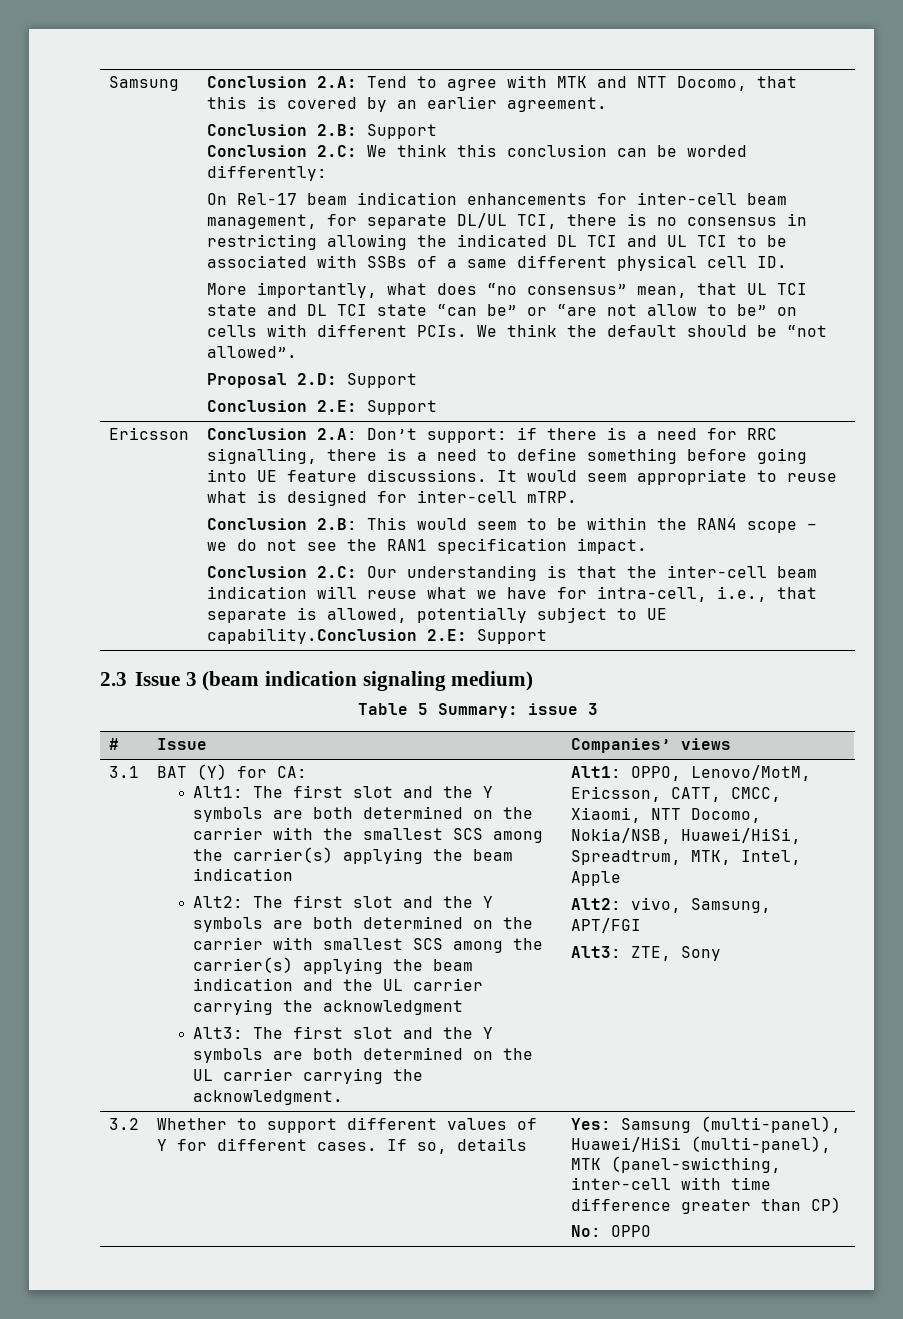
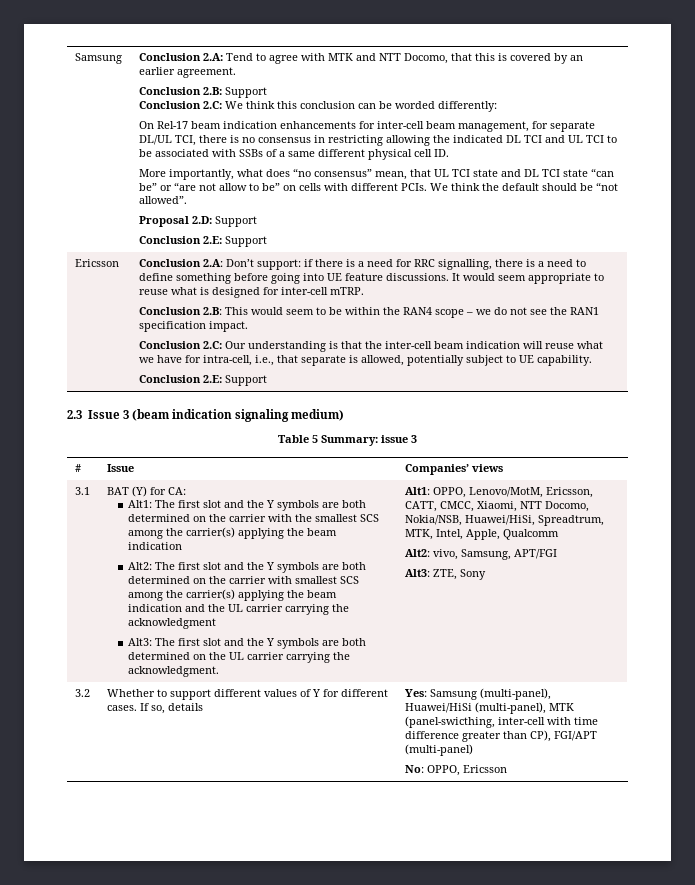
- Conclusion 2.C: Our understanding is that the inter-cell beam indication will reuse what we have for intra-cell, i.e., that separate is allowed, potentially subject to UE capability.Conclusion 2.E: Support
+ Conclusion 2.C: Our understanding is that the inter-cell beam indication will reuse what we have for intra-cell, i.e., that separate is allowed, potentially subject to UE capability.
+ Conclusion 2.E: Support
- Alt1: OPPO, Lenovo/MotM, Ericsson, CATT, CMCC, Xiaomi, NTT Docomo, Nokia/NSB, Huawei/HiSi, Spreadtrum, MTK, Intel, Apple
+ Alt1: OPPO, Lenovo/MotM, Ericsson, CATT, CMCC, Xiaomi, NTT Docomo, Nokia/NSB, Huawei/HiSi, Spreadtrum, MTK, Intel, Apple, Qualcomm
- 3.2 | Whether to support different values of Y for different cases. If so, details | Yes: Samsung (multi-panel), Huawei/HiSi (multi-panel), MTK (panel-swicthing, inter-cell with time difference greater than CP)
- No: OPPO
+ 3.2 | Whether to support different values of Y for different cases. If so, details | Yes: Samsung (multi-panel), Huawei/HiSi (multi-panel), MTK (panel-swicthing, inter-cell with time difference greater than CP), FGI/APT (multi-panel)
+ No: OPPO, Ericsson

